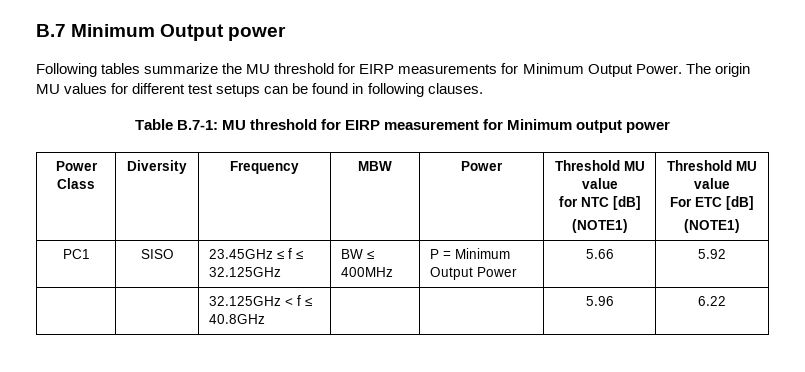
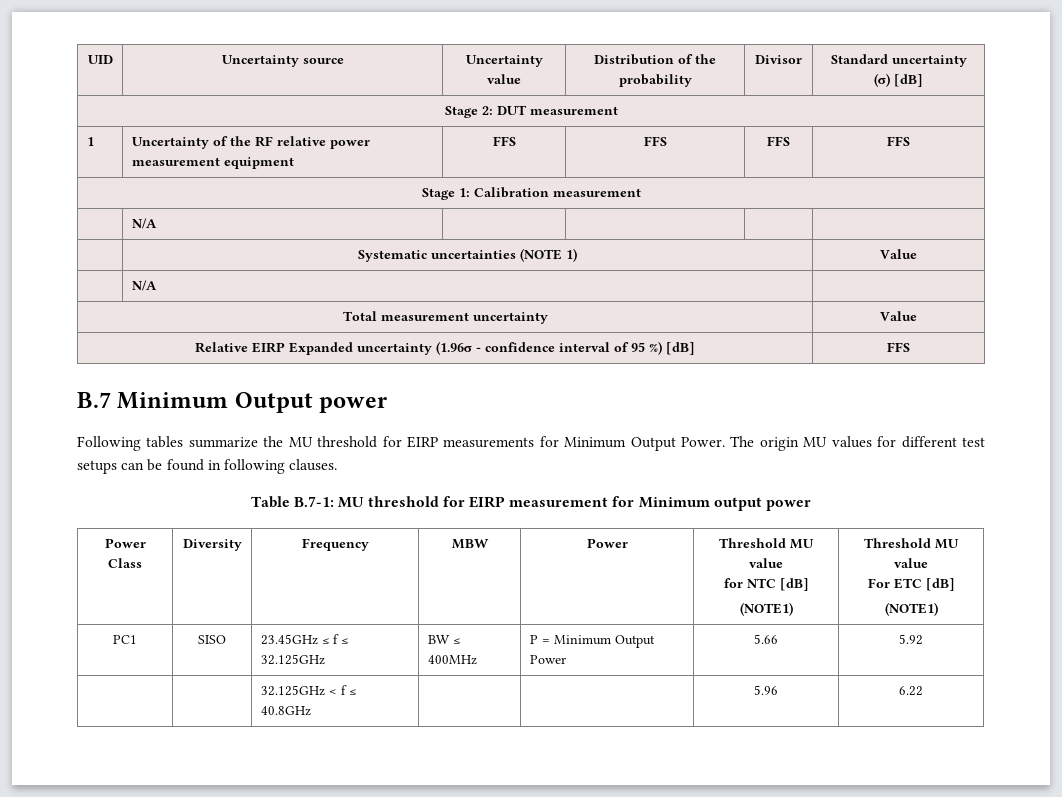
+ UID | Uncertainty source | Uncertainty value | Distribution of the probability | Divisor | Standard uncertainty (σ) [dB]
+ Stage 2: DUT measurement
+ 1 | Uncertainty of the RF relative power measurement equipment | FFS | FFS | FFS | FFS
+ Stage 1: Calibration measurement
+ | N/A | | | |
+ | Systematic uncertainties (NOTE 1) | Value
+ | N/A |
+ Total measurement uncertainty | Value
+ Relative EIRP Expanded uncertainty (1.96σ - confidence interval of 95 %) [dB] | FFS

